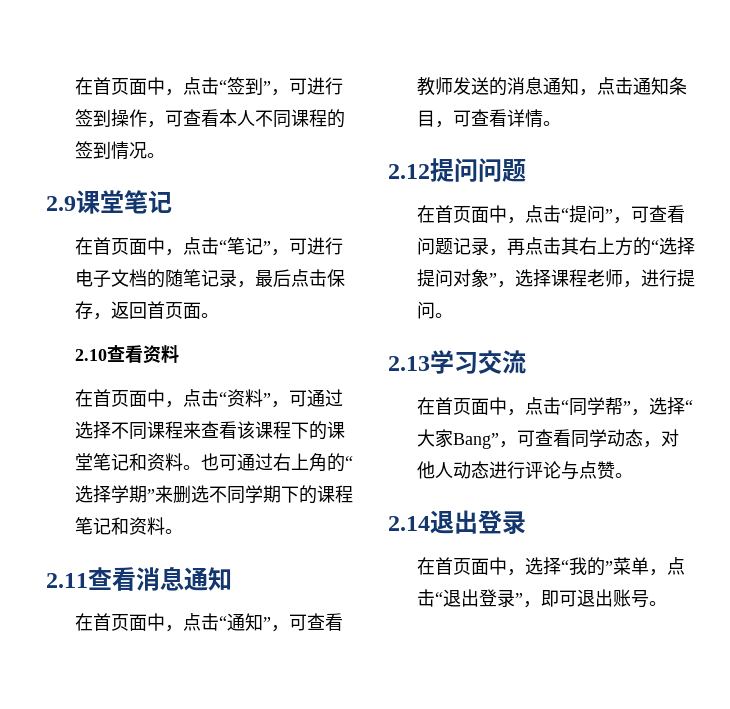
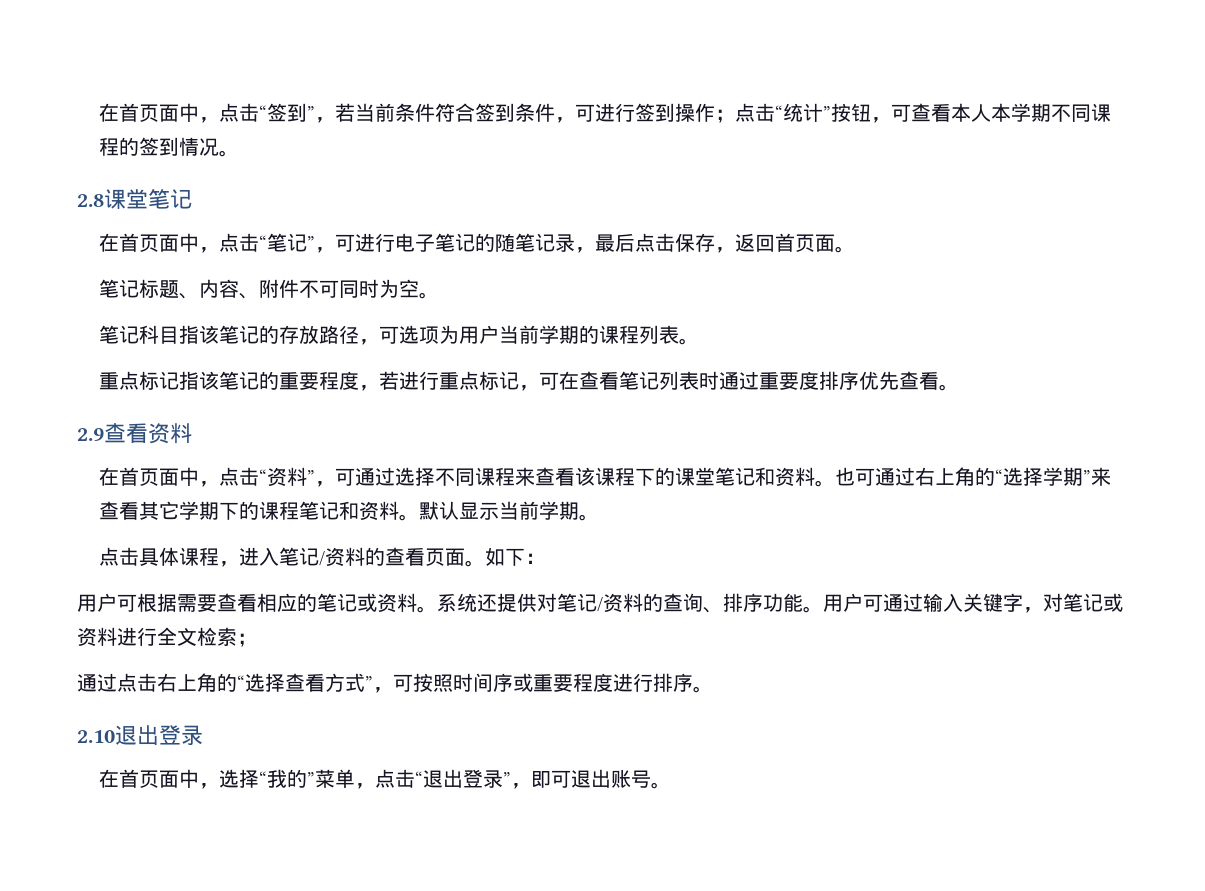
- 在首页面中，点击“签到”，可进行签到操作，可查看本人不同课程的签到情况。
+ 在首页面中，点击“签到”，若当前条件符合签到条件，可进行签到操作；点击“统计”按钮，可查看本人本学期不同课程的签到情况。
- 2.9课堂笔记
+ 2.8课堂笔记
- 在首页面中，点击“笔记”，可进行电子文档的随笔记录，最后点击保存，返回首页面。
+ 在首页面中，点击“笔记”，可进行电子笔记的随笔记录，最后点击保存，返回首页面。
- 2.10查看资料
+ 笔记标题、内容、附件不可同时为空。
+ 笔记科目指该笔记的存放路径，可选项为用户当前学期的课程列表。
+ 重点标记指该笔记的重要程度，若进行重点标记，可在查看笔记列表时通过重要度排序优先查看。
+ 2.9查看资料
- 也可通过右上角的“选择学期”来删选不同学期下的课程笔记和资料。
- 2.11查看消息通知
- 在首页面中，点击“通知”，可查看教师发送的消息通知，点击通知条目，可查看详情。
- 2.12提问问题
- 在首页面中，点击“提问”，可查看问题记录，再点击其右上方的“选择提问对象”，选择课程老师，进行提问。
- 2.13学习交流
- 在首页面中，点击“同学帮”，选择“大家Bang”，可查看同学动态，对他人动态进行评论与点赞。
- 2.14退出登录
+ 也可通过右上角的“选择学期”来查看其它学期下的课程笔记和资料。默认显示当前学期。
+ 点击具体课程，进入笔记/资料的查看页面。如下：
+ 用户可根据需要查看相应的笔记或资料。系统还提供对笔记/资料的查询、排序功能。用户可通过输入关键字，对笔记或资料进行全文检索；
+ 通过点击右上角的“选择查看方式”，可按照时间序或重要程度进行排序。
+ 2.10退出登录

